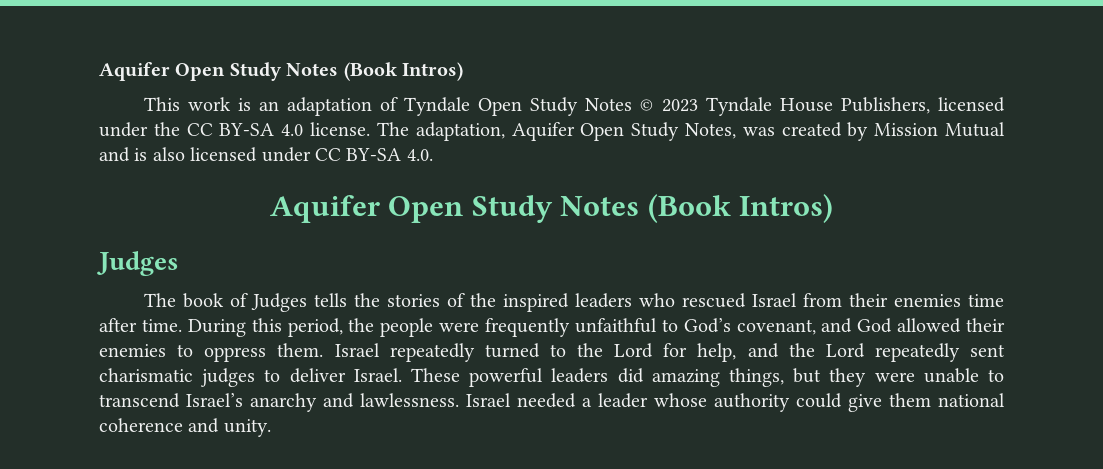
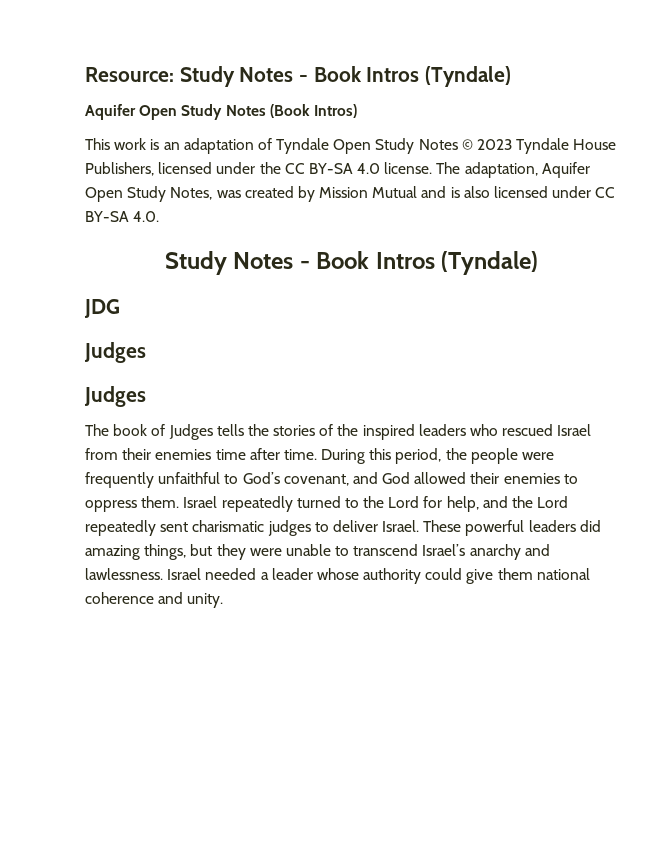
+ Resource: Study Notes - Book Intros (Tyndale)
  The adaptation, Aquifer Open Study Notes, was created by Mission Mutual and is also licensed under CC BY-SA 4.0.
- Aquifer Open Study Notes (Book Intros)
+ Study Notes - Book Intros (Tyndale)
+ JDG
+ Judges

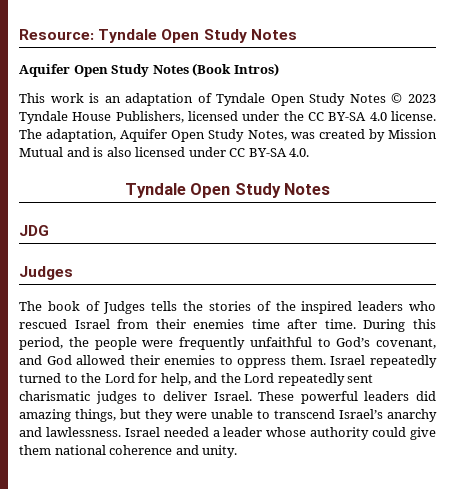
- Resource: Study Notes - Book Intros (Tyndale)
+ Resource: Tyndale Open Study Notes
  The adaptation, Aquifer Open Study Notes, was created by Mission Mutual and is also licensed under CC BY-SA 4.0.
- Study Notes - Book Intros (Tyndale)
+ Tyndale Open Study Notes
  JDG
- Judges

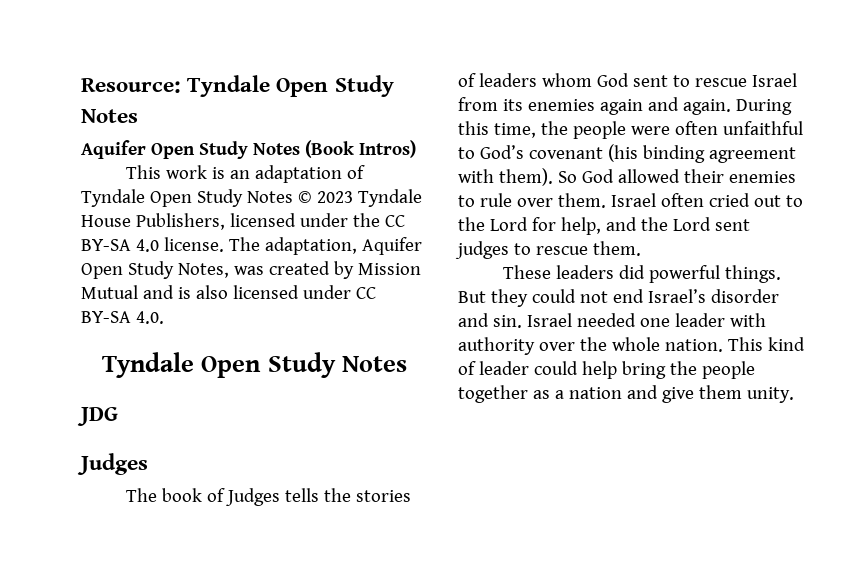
- The book of Judges tells the stories of the inspired leaders who rescued Israel from their enemies time after time.
+ The book of Judges tells the stories of leaders whom God sent to rescue Israel from its enemies again and again.
- During this period, the people were frequently unfaithful to God’s covenant, and God allowed their enemies to oppress them. Israel repeatedly turned to the Lord for help, and the Lord repeatedly sent charismatic judges to deliver Israel. These powerful leaders did amazing things, but they were unable to transcend Israel’s anarchy and lawlessness. Israel needed a leader whose authority could give them national coherence and unity.
+ During this time, the people were often unfaithful to God’s covenant (his binding agreement with them). So God allowed their enemies to rule over them. Israel often cried out to the Lord for help, and the Lord sent judges to rescue them.
+ These leaders did powerful things. But they could not end Israel’s disorder and sin. Israel needed one leader with authority over the whole nation. This kind of leader could help bring the people together as a nation and give them unity.

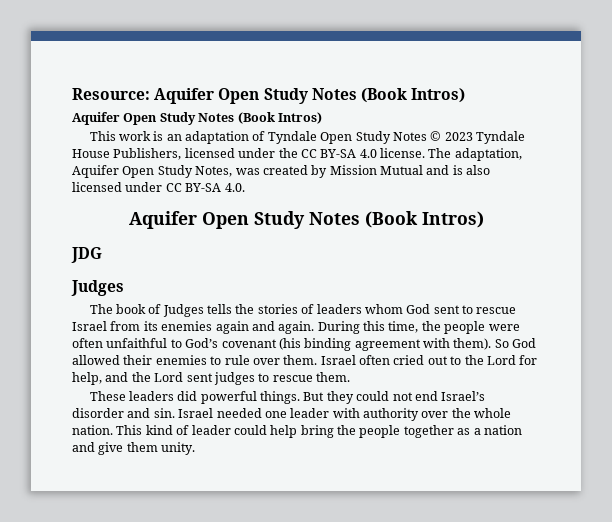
- Resource: Tyndale Open Study Notes
+ Resource: Aquifer Open Study Notes (Book Intros)
  The adaptation, Aquifer Open Study Notes, was created by Mission Mutual and is also licensed under CC BY-SA 4.0.
- Tyndale Open Study Notes
+ Aquifer Open Study Notes (Book Intros)

